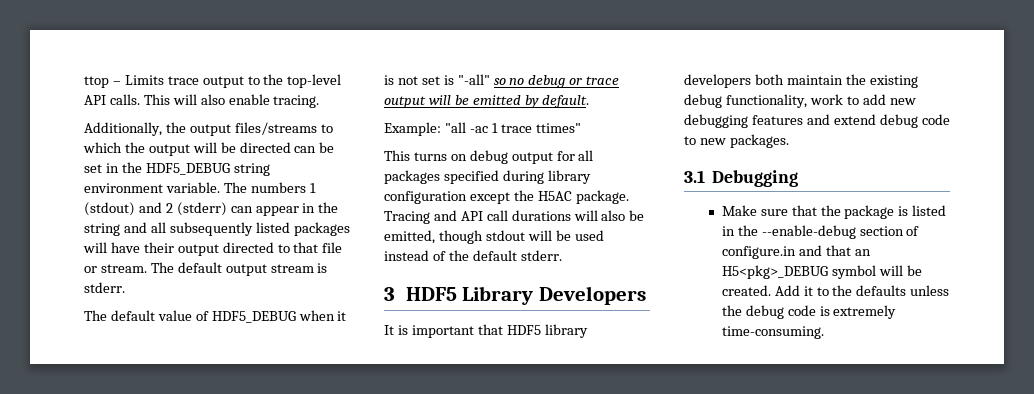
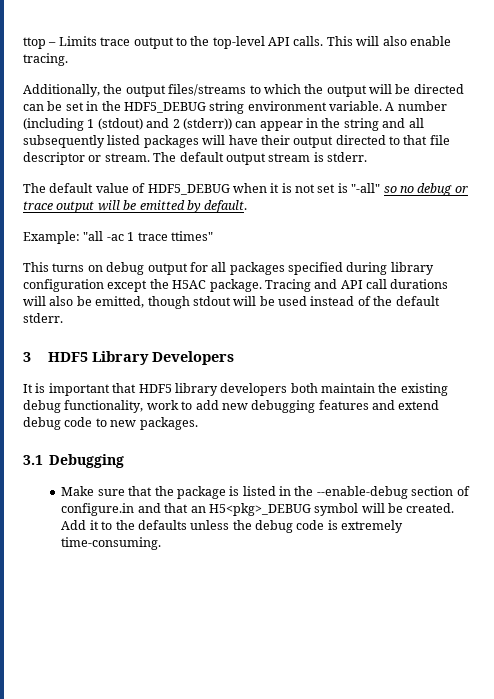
- The numbers 1 (stdout) and 2 (stderr) can appear in the string and all subsequently listed packages will have their output directed to that file or stream.
+ A number (including 1 (stdout) and 2 (stderr)) can appear in the string and all subsequently listed packages will have their output directed to that file descriptor or stream.

